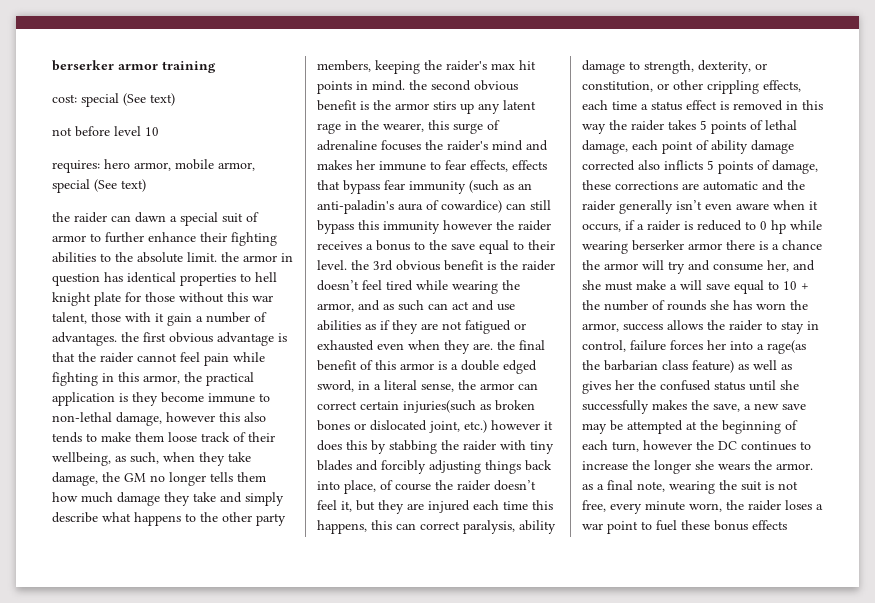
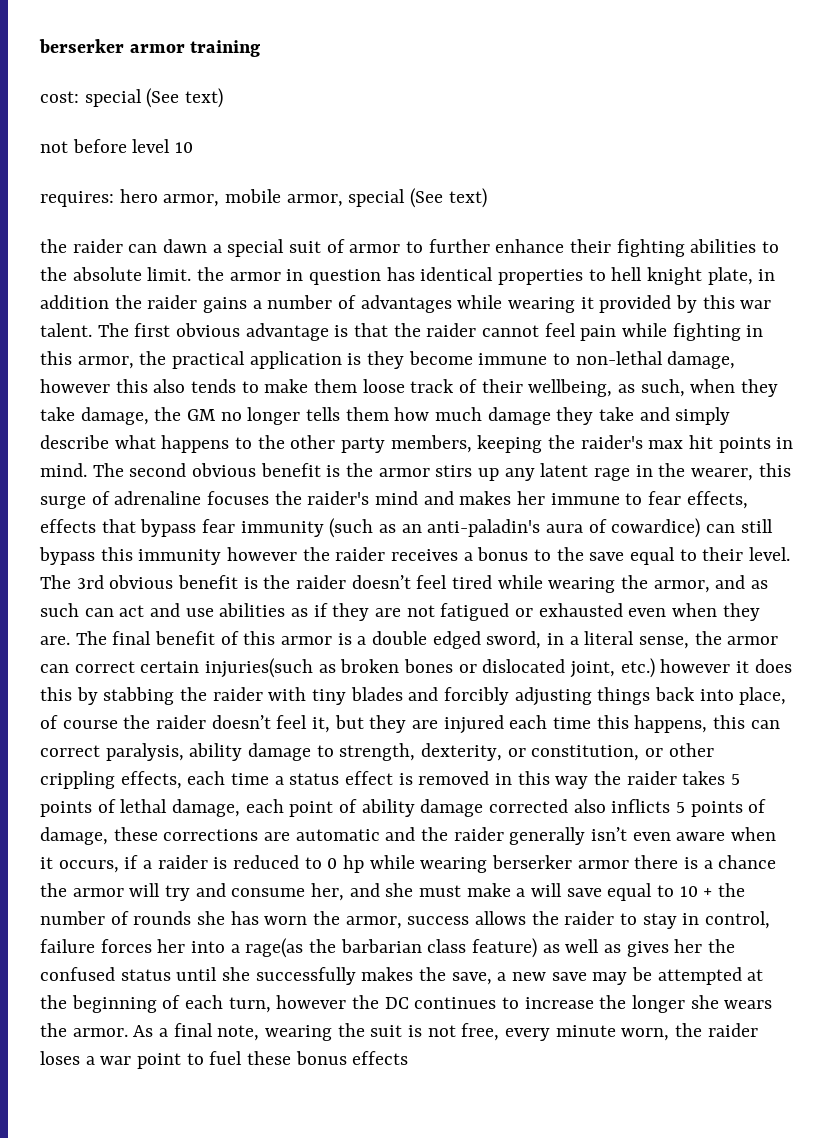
- the raider can dawn a special suit of armor to further enhance their fighting abilities to the absolute limit. the armor in question has identical properties to hell knight plate for those without this war talent, those with it gain a number of advantages. the first obvious advantage is that the raider cannot feel pain while fighting in this armor, the practical application is they become immune to non-lethal damage, however this also tends to make them loose track of their wellbeing, as such, when they take damage, the GM no longer tells them how much damage they take and simply describe what happens to the other party members, keeping the raider's max hit points in mind. the second obvious benefit is the armor stirs up any latent rage in the wearer, this surge of adrenaline focuses the raider's mind and makes her immune to fear effects, effects that bypass fear immunity (such as an anti-paladin's aura of cowardice) can still bypass this immunity however the raider receives a bonus to the save equal to their level. the 3rd obvious benefit is the raider doesn’t feel tired while wearing the armor, and as such can act and use abilities as if they are not fatigued or exhausted even when they are. the final benefit of this armor is a double edged sword, in a literal sense, the armor can correct certain injuries(such as broken bones or dislocated joint, etc.) however it does this by stabbing the raider with tiny blades and forcibly adjusting things back into place, of course the raider doesn’t feel it, but they are injured each time this happens, this can correct paralysis, ability damage to strength, dexterity, or constitution, or other crippling effects, each time a status effect is removed in this way the raider takes 5 points of lethal damage, each point of ability damage corrected also inflicts 5 points of damage, these corrections are automatic and the raider generally isn’t even aware when it occurs, if a raider is reduced to 0 hp while wearing berserker armor there is a chance the armor will try and consume her, and she must make a will save equal to 10 + the number of rounds she has worn the armor, success allows the raider to stay in control, failure forces her into a rage(as the barbarian class feature) as well as gives her the confused status until she successfully makes the save, a new save may be attempted at the beginning of each turn, however the DC continues to increase the longer she wears the armor. as a final note, wearing the suit is not free, every minute worn, the raider loses a war point to fuel these bonus effects
+ the raider can dawn a special suit of armor to further enhance their fighting abilities to the absolute limit. the armor in question has identical properties to hell knight plate, in addition the raider gains a number of advantages while wearing it provided by this war talent. The first obvious advantage is that the raider cannot feel pain while fighting in this armor, the practical application is they become immune to non-lethal damage, however this also tends to make them loose track of their wellbeing, as such, when they take damage, the GM no longer tells them how much damage they take and simply describe what happens to the other party members, keeping the raider's max hit points in mind. The second obvious benefit is the armor stirs up any latent rage in the wearer, this surge of adrenaline focuses the raider's mind and makes her immune to fear effects, effects that bypass fear immunity (such as an anti-paladin's aura of cowardice) can still bypass this immunity however the raider receives a bonus to the save equal to their level. The 3rd obvious benefit is the raider doesn’t feel tired while wearing the armor, and as such can act and use abilities as if they are not fatigued or exhausted even when they are. The final benefit of this armor is a double edged sword, in a literal sense, the armor can correct certain injuries(such as broken bones or dislocated joint, etc.) however it does this by stabbing the raider with tiny blades and forcibly adjusting things back into place, of course the raider doesn’t feel it, but they are injured each time this happens, this can correct paralysis, ability damage to strength, dexterity, or constitution, or other crippling effects, each time a status effect is removed in this way the raider takes 5 points of lethal damage, each point of ability damage corrected also inflicts 5 points of damage, these corrections are automatic and the raider generally isn’t even aware when it occurs, if a raider is reduced to 0 hp while wearing berserker armor there is a chance the armor will try and consume her, and she must make a will save equal to 10 + the number of rounds she has worn the armor, success allows the raider to stay in control, failure forces her into a rage(as the barbarian class feature) as well as gives her the confused status until she successfully makes the save, a new save may be attempted at the beginning of each turn, however the DC continues to increase the longer she wears the armor. As a final note, wearing the suit is not free, every minute worn, the raider loses a war point to fuel these bonus effects

